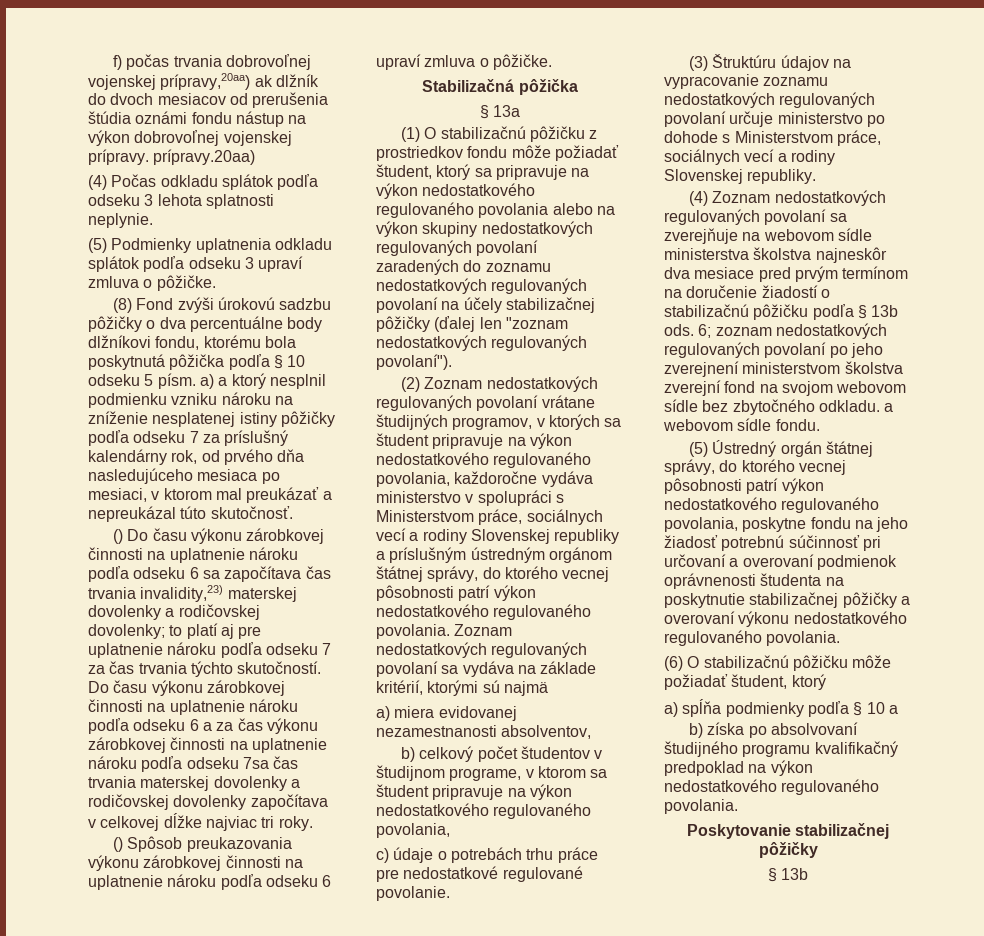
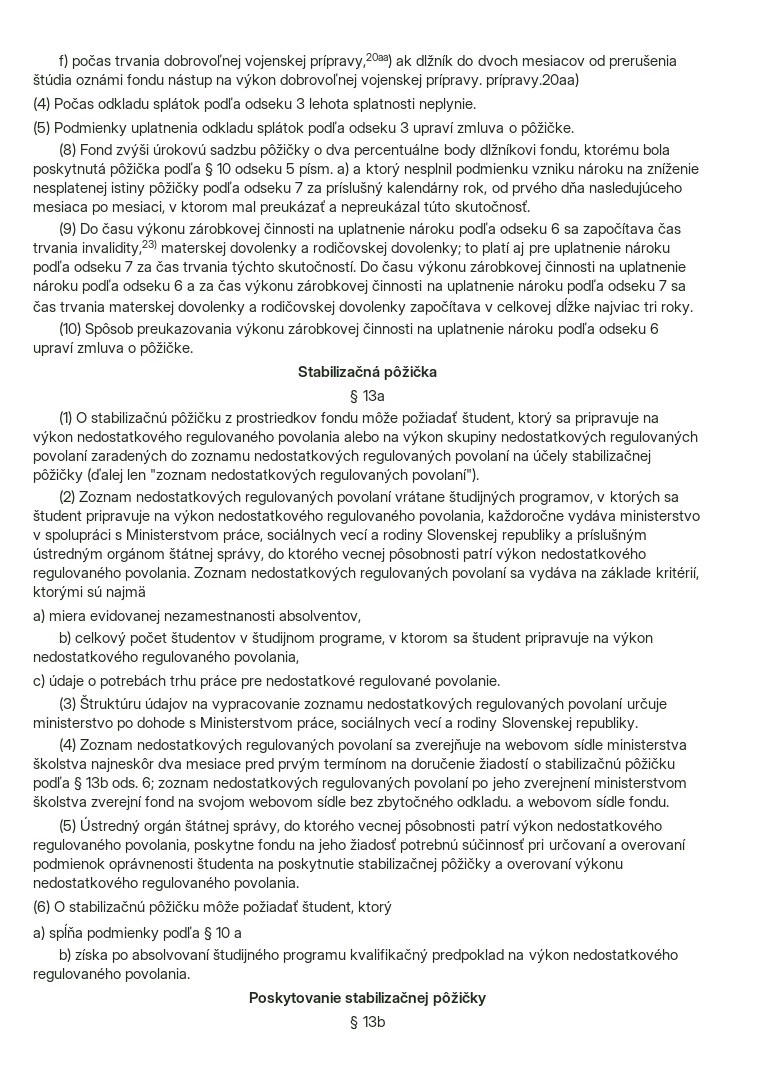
- () Do času výkonu zárobkovej činnosti na uplatnenie nároku podľa odseku 6 sa započítava čas trvania invalidity,23) materskej dovolenky a rodičovskej dovolenky; to platí aj pre uplatnenie nároku podľa odseku 7 za čas trvania týchto skutočností.
+ (9) Do času výkonu zárobkovej činnosti na uplatnenie nároku podľa odseku 6 sa započítava čas trvania invalidity,23) materskej dovolenky a rodičovskej dovolenky; to platí aj pre uplatnenie nároku podľa odseku 7 za čas trvania týchto skutočností.
- Do času výkonu zárobkovej činnosti na uplatnenie nároku podľa odseku 6 a za čas výkonu zárobkovej činnosti na uplatnenie nároku podľa odseku 7sa čas trvania materskej dovolenky a rodičovskej dovolenky započítava v celkovej dĺžke najviac tri roky.
+ Do času výkonu zárobkovej činnosti na uplatnenie nároku podľa odseku 6 a za čas výkonu zárobkovej činnosti na uplatnenie nároku podľa odseku 7 sa čas trvania materskej dovolenky a rodičovskej dovolenky započítava v celkovej dĺžke najviac tri roky.
- () Spôsob preukazovania výkonu zárobkovej činnosti na uplatnenie nároku podľa odseku 6 upraví zmluva o pôžičke.
+ (10) Spôsob preukazovania výkonu zárobkovej činnosti na uplatnenie nároku podľa odseku 6 upraví zmluva o pôžičke.

